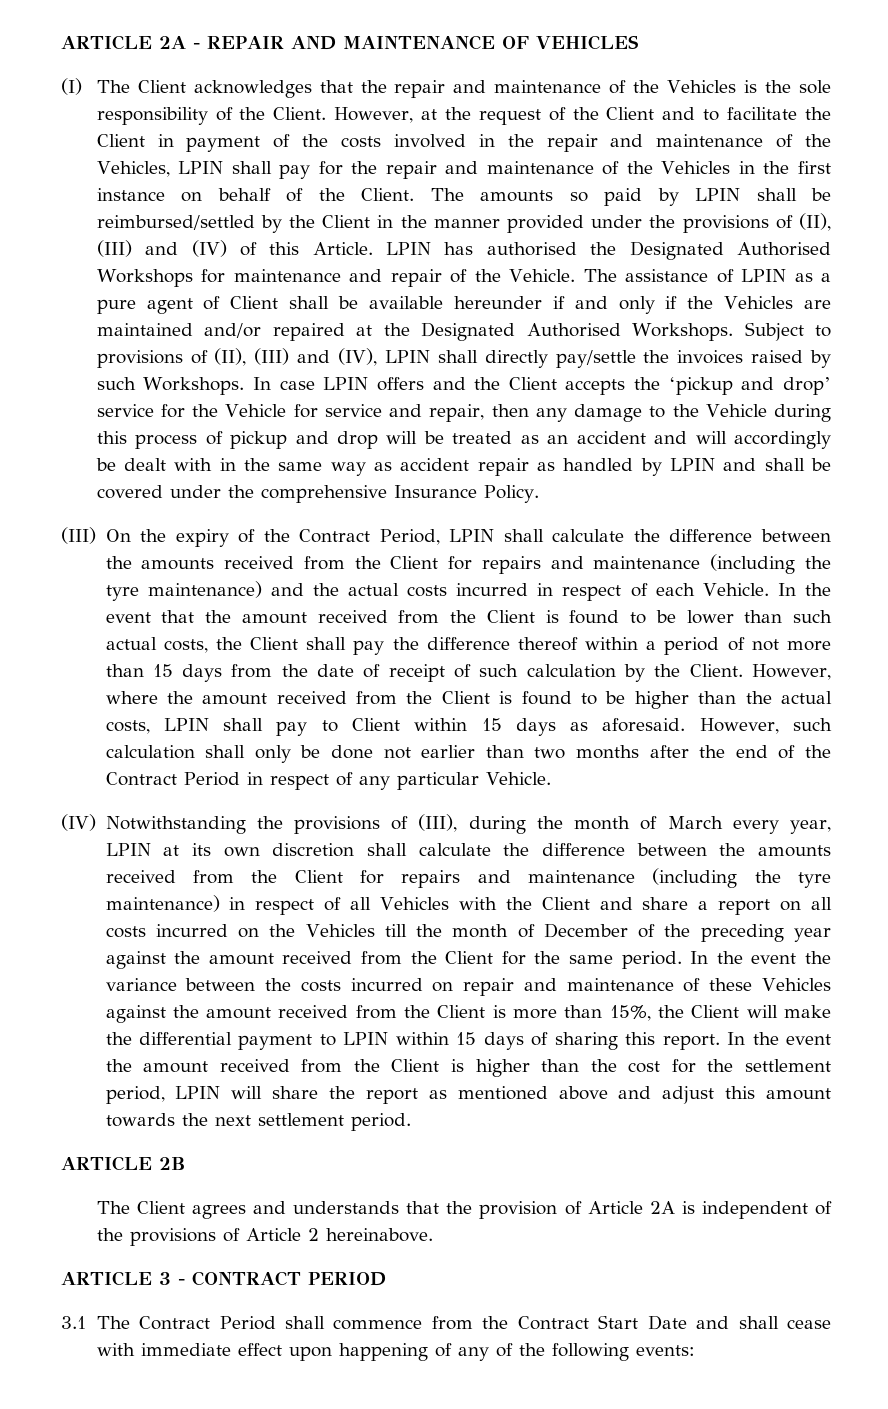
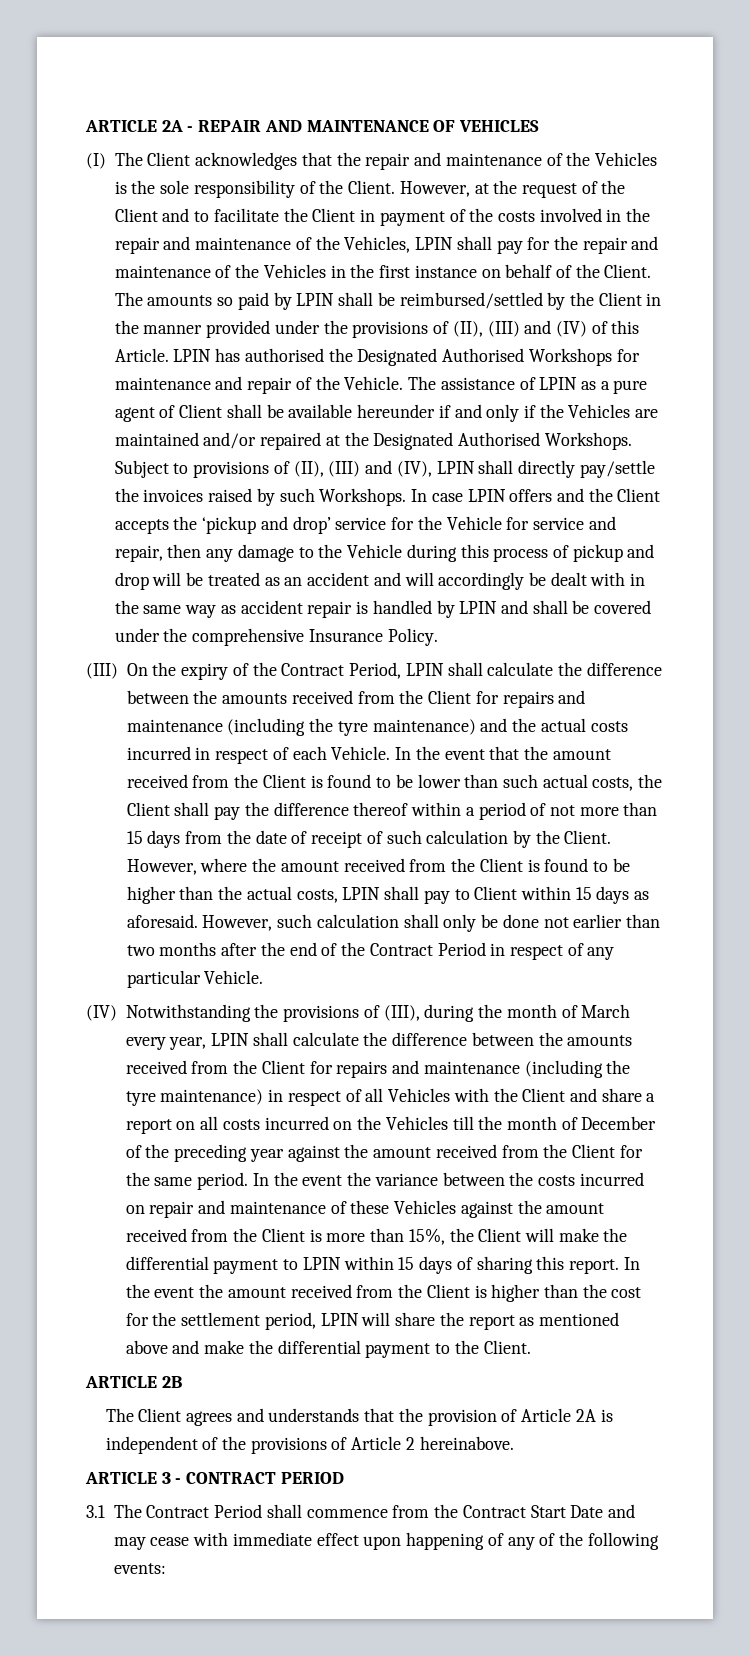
- In case LPIN offers and the Client accepts the ‘pickup and drop’ service for the Vehicle for service and repair, then any damage to the Vehicle during this process of pickup and drop will be treated as an accident and will accordingly be dealt with in the same way as accident repair as handled by LPIN and shall be covered under the comprehensive Insurance Policy.
+ In case LPIN offers and the Client accepts the ‘pickup and drop’ service for the Vehicle for service and repair, then any damage to the Vehicle during this process of pickup and drop will be treated as an accident and will accordingly be dealt with in the same way as accident repair is handled by LPIN and shall be covered under the comprehensive Insurance Policy.
- (IV) Notwithstanding the provisions of (III), during the month of March every year, LPIN at its own discretion shall calculate the difference between the amounts received from the Client for repairs and maintenance (including the tyre maintenance) in respect of all Vehicles with the Client and share a report on all costs incurred on the Vehicles till the month of December of the preceding year against the amount received from the Client for the same period.
+ (IV) Notwithstanding the provisions of (III), during the month of March every year, LPIN shall calculate the difference between the amounts received from the Client for repairs and maintenance (including the tyre maintenance) in respect of all Vehicles with the Client and share a report on all costs incurred on the Vehicles till the month of December of the preceding year against the amount received from the Client for the same period.
- In the event the amount received from the Client is higher than the cost for the settlement period, LPIN will share the report as mentioned above and adjust this amount towards the next settlement period.
+ In the event the amount received from the Client is higher than the cost for the settlement period, LPIN will share the report as mentioned above and make the differential payment to the Client.
- 3.1 The Contract Period shall commence from the Contract Start Date and shall cease with immediate effect upon happening of any of the following events:
+ 3.1 The Contract Period shall commence from the Contract Start Date and may cease with immediate effect upon happening of any of the following events:

